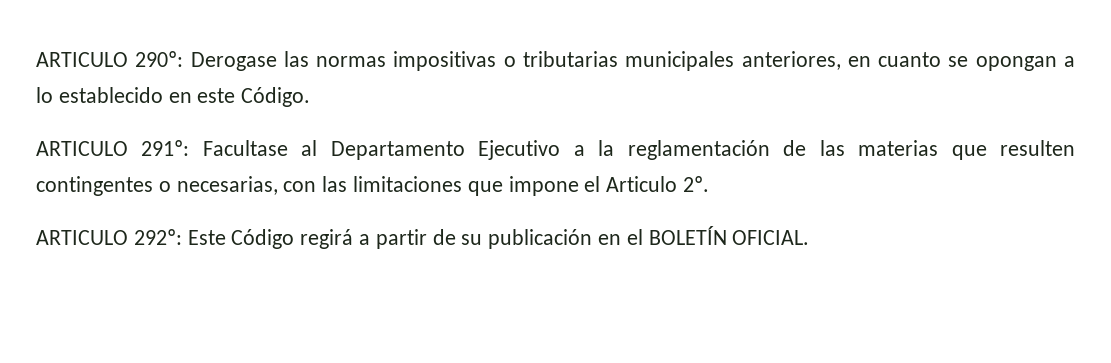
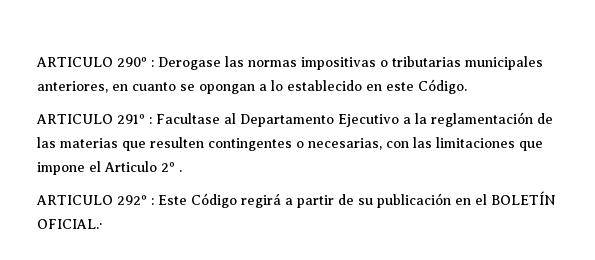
- ARTICULO 290º: Derogase las normas impositivas o tributarias municipales anteriores, en cuanto se opongan a lo establecido en este Código.
+ ARTICULO 290º : Derogase las normas impositivas o tributarias municipales anteriores, en cuanto se opongan a lo establecido en este Código.
- ARTICULO 291º: Facultase al Departamento Ejecutivo a la reglamentación de las materias que resulten contingentes o necesarias, con las limitaciones que impone el Articulo 2º.
- ARTICULO 292º: Este Código regirá a partir de su publicación en el BOLETÍN OFICIAL.
+ ARTICULO 291º : Facultase al Departamento Ejecutivo a la reglamentación de las materias que resulten contingentes o necesarias, con las limitaciones que impone el Articulo 2º .
+ ARTICULO 292º : Este Código regirá a partir de su publicación en el BOLETÍN OFICIAL.·

